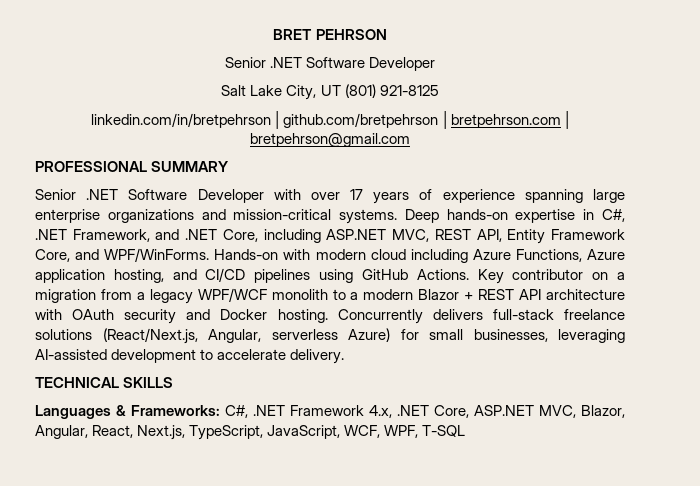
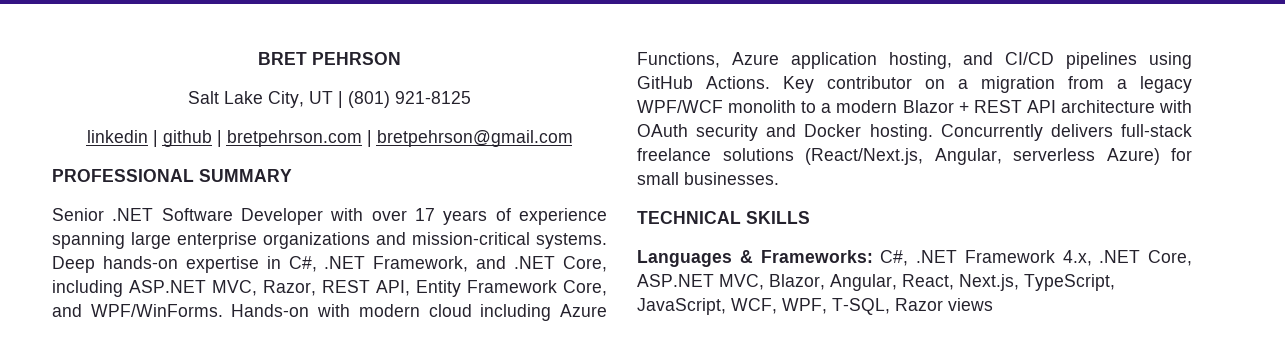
  BRET PEHRSON
- Senior .NET Software Developer
- Salt Lake City, UT (801) 921-8125
+ Salt Lake City, UT | (801) 921-8125
- linkedin.com/in/bretpehrson | github.com/bretpehrson | bretpehrson.com | bretpehrson@gmail.com
+ linkedin | github | bretpehrson.com | bretpehrson@gmail.com
- Deep hands-on expertise in C#, .NET Framework, and .NET Core, including ASP.NET MVC, REST API, Entity Framework Core, and WPF/WinForms.
+ Deep hands-on expertise in C#, .NET Framework, and .NET Core, including ASP.NET MVC, Razor, REST API, Entity Framework Core, and WPF/WinForms.
- Concurrently delivers full-stack freelance solutions (React/Next.js, Angular, serverless Azure) for small businesses, leveraging AI-assisted development to accelerate delivery.
+ Concurrently delivers full-stack freelance solutions (React/Next.js, Angular, serverless Azure) for small businesses.
- Languages & Frameworks: C#, .NET Framework 4.x, .NET Core, ASP.NET MVC, Blazor, Angular, React, Next.js, TypeScript, JavaScript, WCF, WPF, T-SQL
+ Languages & Frameworks: C#, .NET Framework 4.x, .NET Core, ASP.NET MVC, Blazor, Angular, React, Next.js, TypeScript, JavaScript, WCF, WPF, T-SQL, Razor views

